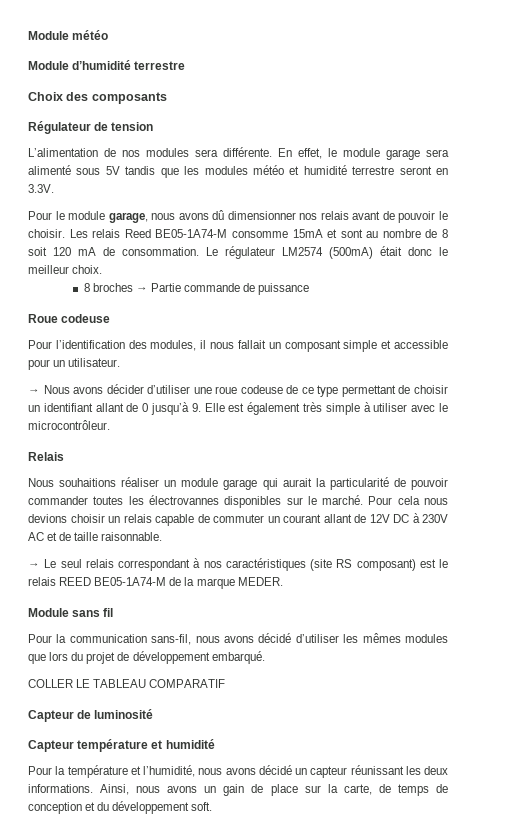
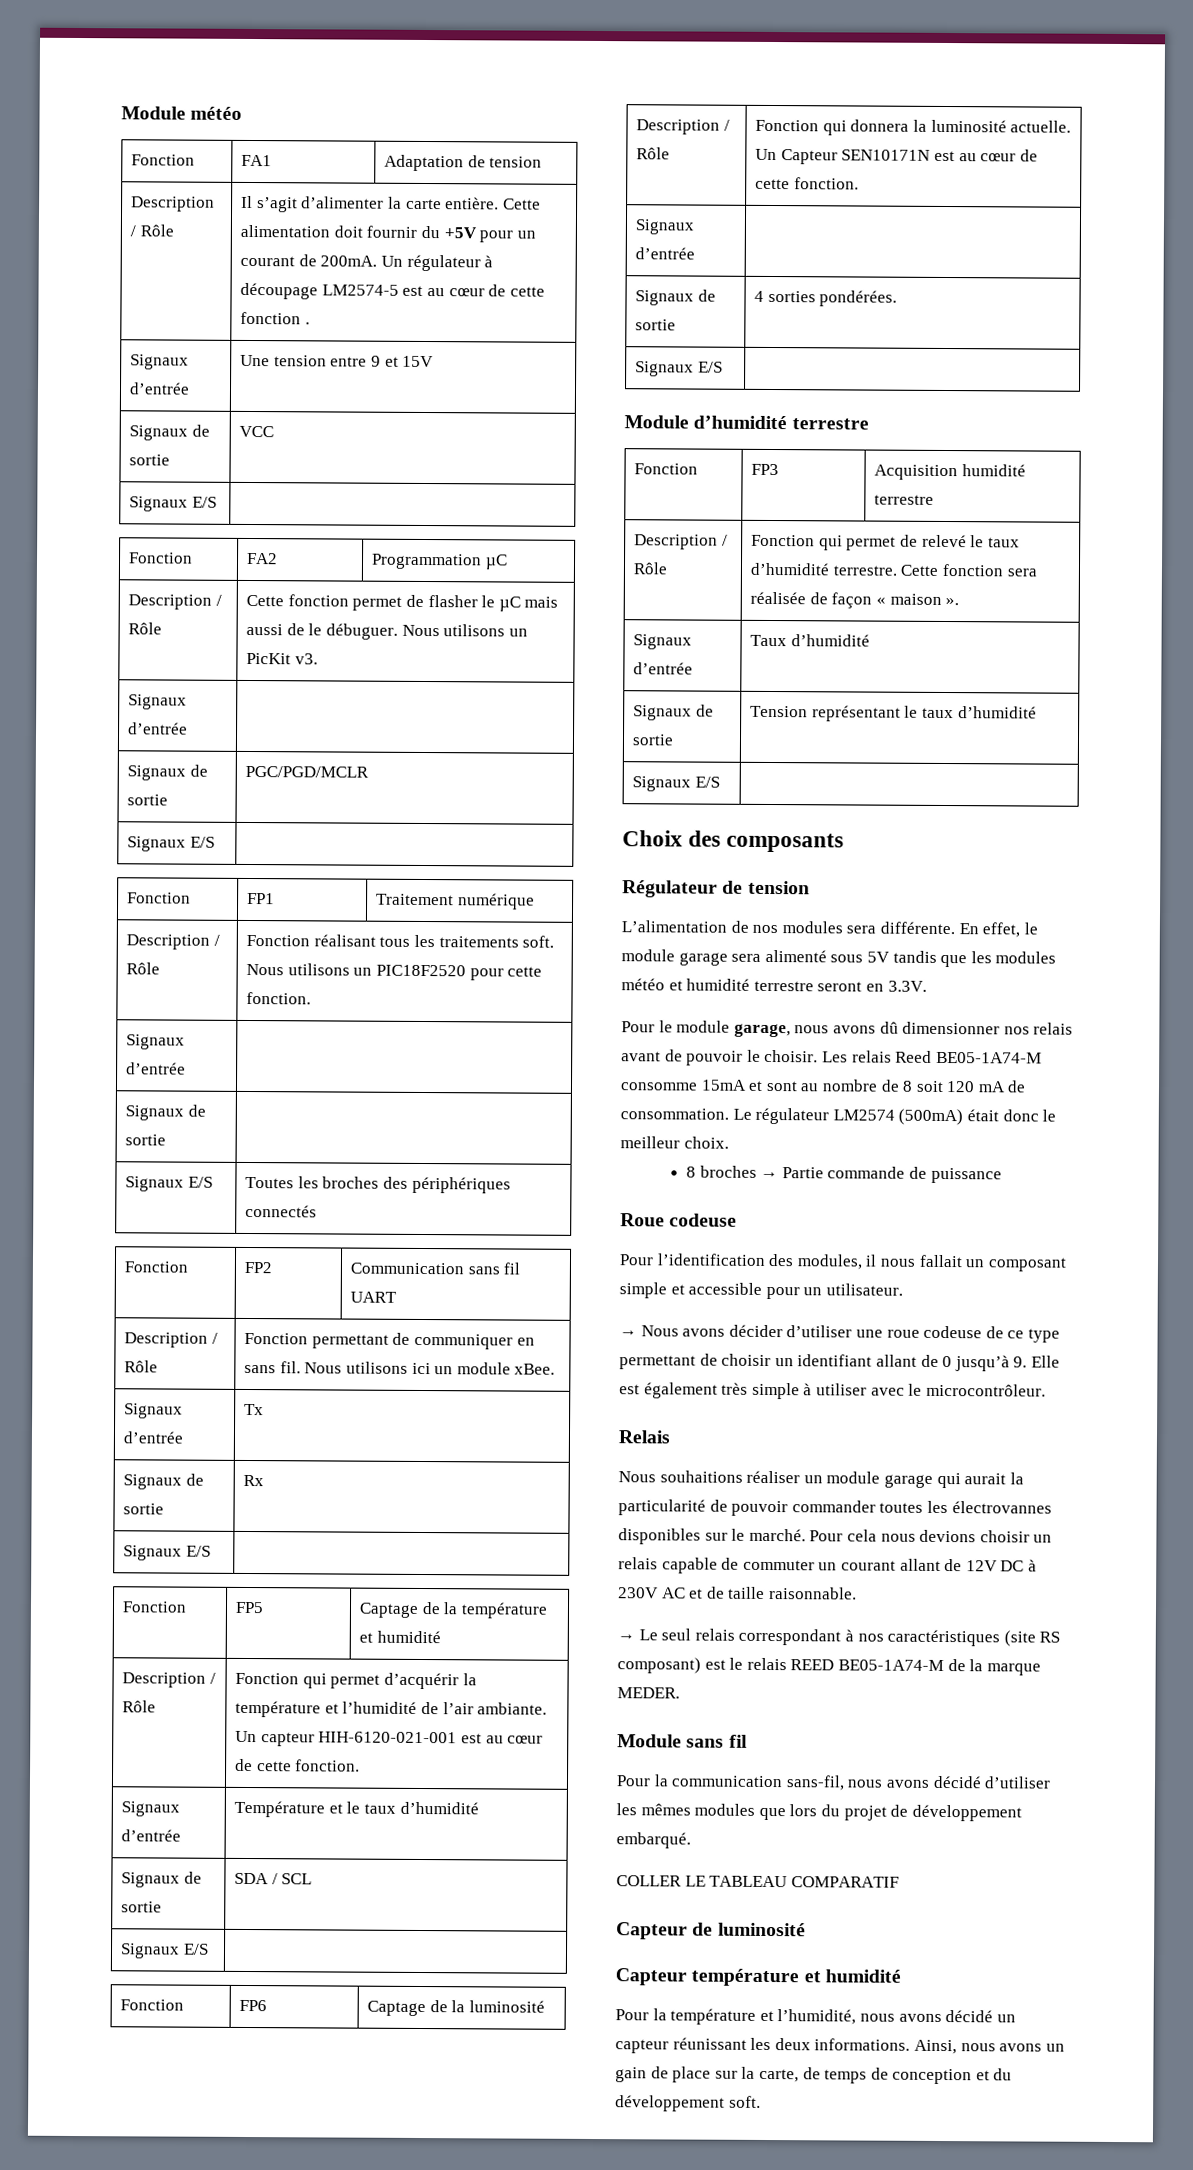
+ Fonction | FA1 | Adaptation de tension
+ Description / Rôle | Il s’agit d’alimenter la carte entière. Cette alimentation doit fournir du +5V pour un courant de 200mA. Un régulateur à découpage LM2574-5 est au cœur de cette fonction .
+ Signaux d’entrée | Une tension entre 9 et 15V
+ Signaux de sortie | VCC
+ Signaux E/S |
+ Fonction | FA2 | Programmation µC
+ Description / Rôle | Cette fonction permet de flasher le µC mais aussi de le débuguer. Nous utilisons un PicKit v3.
+ Signaux d’entrée |
+ Signaux de sortie | PGC/PGD/MCLR
+ Signaux E/S |
+ Fonction | FP1 | Traitement numérique
+ Description / Rôle | Fonction réalisant tous les traitements soft. Nous utilisons un PIC18F2520 pour cette fonction.
+ Signaux d’entrée |
+ Signaux de sortie |
+ Signaux E/S | Toutes les broches des périphériques connectés
+ Fonction | FP2 | Communication sans fil UART
+ Description / Rôle | Fonction permettant de communiquer en sans fil. Nous utilisons ici un module xBee.
+ Signaux d’entrée | Tx
+ Signaux de sortie | Rx
+ Signaux E/S |
+ Fonction | FP5 | Captage de la température et humidité
+ Description / Rôle | Fonction qui permet d’acquérir la température et l’humidité de l’air ambiante. Un capteur HIH-6120-021-001 est au cœur de cette fonction.
+ Signaux d’entrée | Température et le taux d’humidité
+ Signaux de sortie | SDA / SCL
+ Signaux E/S |
+ Fonction | FP6 | Captage de la luminosité
+ Description / Rôle | Fonction qui donnera la luminosité actuelle. Un Capteur SEN10171N est au cœur de cette fonction.
+ Signaux d’entrée |
+ Signaux de sortie | 4 sorties pondérées.
+ Signaux E/S |
  Module d’humidité terrestre
+ Fonction | FP3 | Acquisition humidité terrestre
+ Description / Rôle | Fonction qui permet de relevé le taux d’humidité terrestre. Cette fonction sera réalisée de façon « maison ».
+ Signaux d’entrée | Taux d’humidité
+ Signaux de sortie | Tension représentant le taux d’humidité
+ Signaux E/S |

